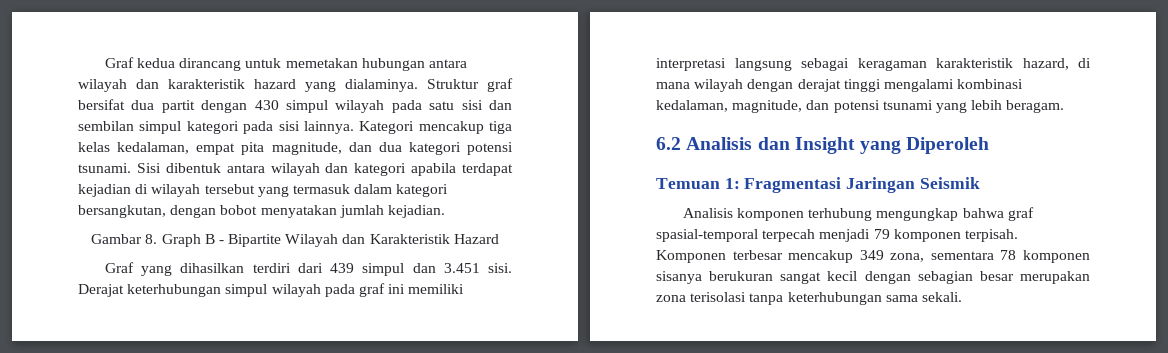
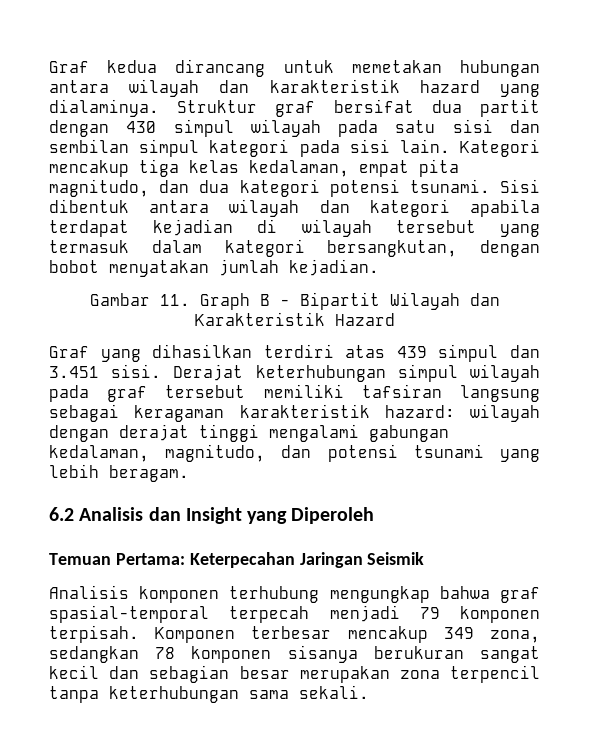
- Struktur graf bersifat dua partit dengan 430 simpul wilayah pada satu sisi dan sembilan simpul kategori pada sisi lainnya.
+ Struktur graf bersifat dua partit dengan 430 simpul wilayah pada satu sisi dan sembilan simpul kategori pada sisi lain.
- Kategori mencakup tiga kelas kedalaman, empat pita magnitude, dan dua kategori potensi tsunami.
+ Kategori mencakup tiga kelas kedalaman, empat pita magnitudo, dan dua kategori potensi tsunami.
- Gambar 8. Graph B - Bipartite Wilayah dan Karakteristik Hazard
+ Gambar 11. Graph B - Bipartit Wilayah dan Karakteristik Hazard
- Graf yang dihasilkan terdiri dari 439 simpul dan 3.451 sisi.
+ Graf yang dihasilkan terdiri atas 439 simpul dan 3.451 sisi.
- Derajat keterhubungan simpul wilayah pada graf ini memiliki interpretasi langsung sebagai keragaman karakteristik hazard, di mana wilayah dengan derajat tinggi mengalami kombinasi kedalaman, magnitude, dan potensi tsunami yang lebih beragam.
+ Derajat keterhubungan simpul wilayah pada graf tersebut memiliki tafsiran langsung sebagai keragaman karakteristik hazard: wilayah dengan derajat tinggi mengalami gabungan kedalaman, magnitudo, dan potensi tsunami yang lebih beragam.
- Temuan 1: Fragmentasi Jaringan Seismik
+ Temuan Pertama: Keterpecahan Jaringan Seismik
- Komponen terbesar mencakup 349 zona, sementara 78 komponen sisanya berukuran sangat kecil dengan sebagian besar merupakan zona terisolasi tanpa keterhubungan sama sekali.
+ Komponen terbesar mencakup 349 zona, sedangkan 78 komponen sisanya berukuran sangat kecil dan sebagian besar merupakan zona terpencil tanpa keterhubungan sama sekali.

